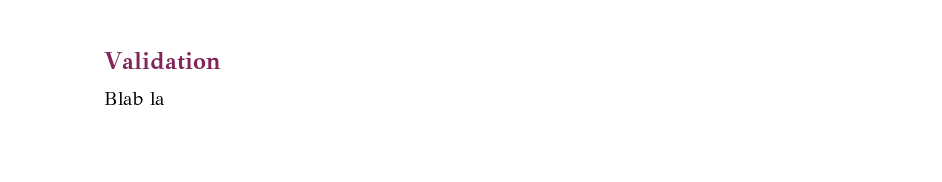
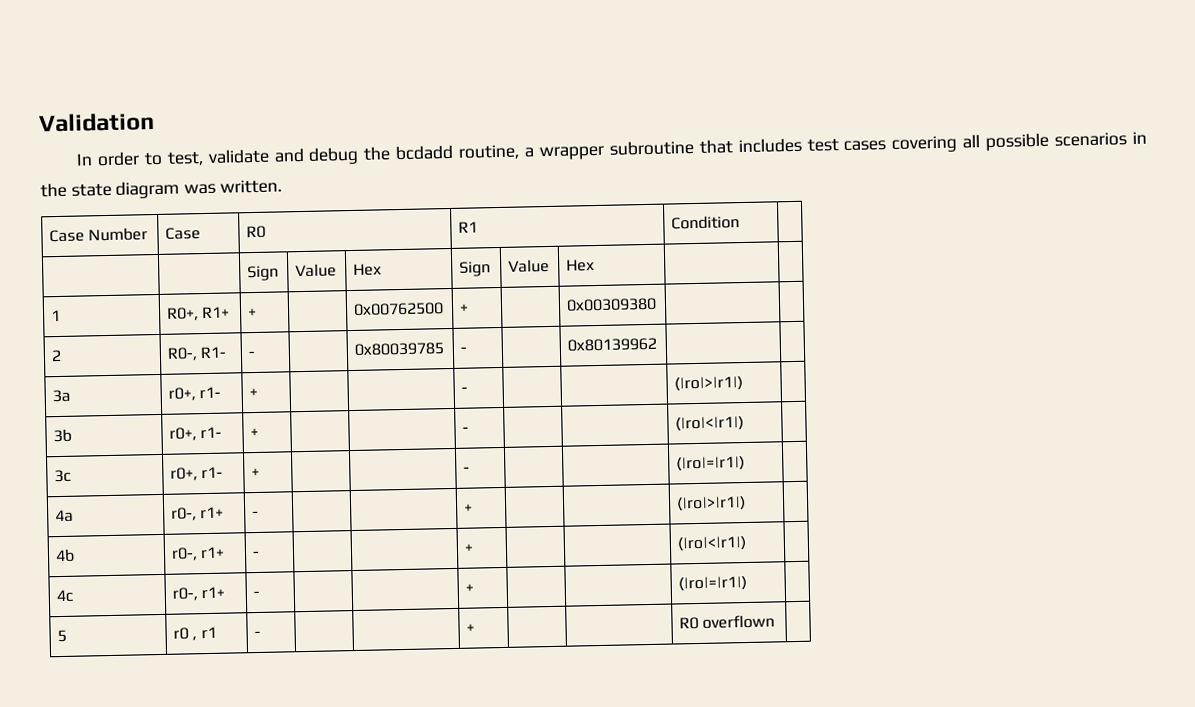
- Blab la
+ In order to test, validate and debug the bcdadd routine, a wrapper subroutine that includes test cases covering all possible scenarios in the state diagram was written.
+ Case Number | Case | R0 | R1 | Condition |
+ | | Sign | Value | Hex | Sign | Value | Hex | |
+ 1 | R0+, R1+ | + | | 0x00762500 | + | | 0x00309380 | |
+ 2 | R0-, R1- | - | | 0x80039785 | - | | 0x80139962 | |
+ 3a | r0+, r1- | + | | | - | | | (|ro|>|r1|) |
+ 3b | r0+, r1- | + | | | - | | | (|ro|<|r1|) |
+ 3c | r0+, r1- | + | | | - | | | (|ro|=|r1|) |
+ 4a | r0-, r1+ | - | | | + | | | (|ro|>|r1|) |
+ 4b | r0-, r1+ | - | | | + | | | (|ro|<|r1|) |
+ 4c | r0-, r1+ | - | | | + | | | (|ro|=|r1|) |
+ 5 | r0 , r1 | - | | | + | | | R0 overflown |

